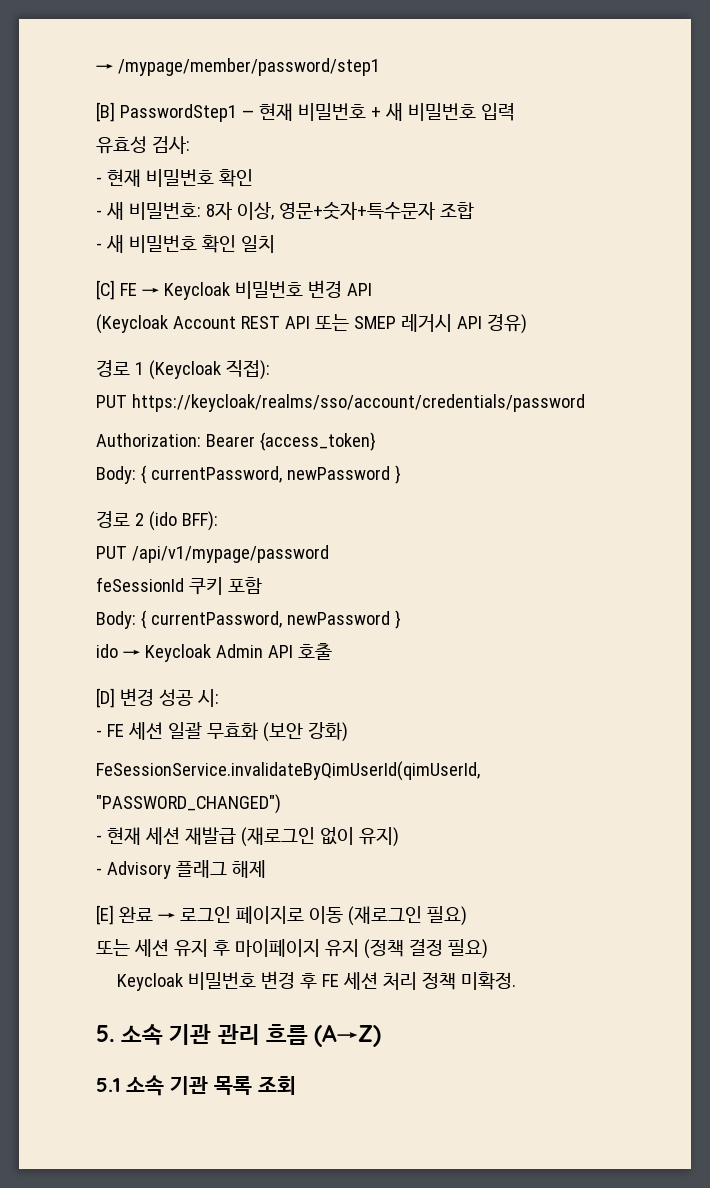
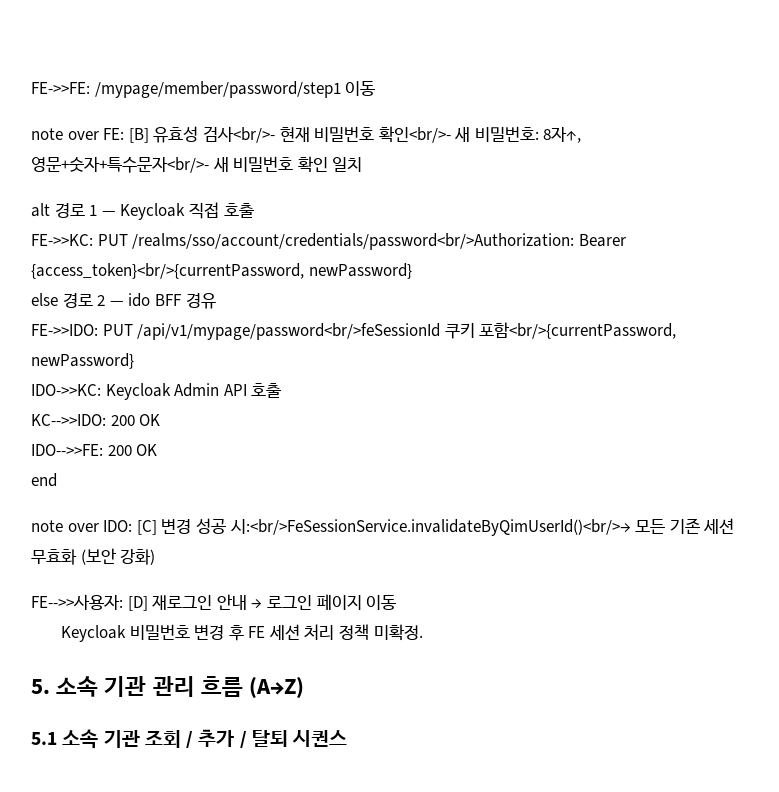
- → /mypage/member/password/step1
- [B] PasswordStep1 — 현재 비밀번호 + 새 비밀번호 입력
- 유효성 검사:
- - 현재 비밀번호 확인
- - 새 비밀번호: 8자 이상, 영문+숫자+특수문자 조합
- - 새 비밀번호 확인 일치
- [C] FE → Keycloak 비밀번호 변경 API
- (Keycloak Account REST API 또는 SMEP 레거시 API 경유)
- 경로 1 (Keycloak 직접):
- PUT https://keycloak/realms/sso/account/credentials/password
- Authorization: Bearer {access_token}
- Body: { currentPassword, newPassword }
- 경로 2 (ido BFF):
- PUT /api/v1/mypage/password
- feSessionId 쿠키 포함
- Body: { currentPassword, newPassword }
- ido → Keycloak Admin API 호출
- [D] 변경 성공 시:
- - FE 세션 일괄 무효화 (보안 강화)
- FeSessionService.invalidateByQimUserId(qimUserId, "PASSWORD_CHANGED")
- - 현재 세션 재발급 (재로그인 없이 유지)
- - Advisory 플래그 해제
- [E] 완료 → 로그인 페이지로 이동 (재로그인 필요)
- 또는 세션 유지 후 마이페이지 유지 (정책 결정 필요)
+ FE->>FE: /mypage/member/password/step1 이동
+ note over FE: [B] 유효성 검사<br/>- 현재 비밀번호 확인<br/>- 새 비밀번호: 8자↑, 영문+숫자+특수문자<br/>- 새 비밀번호 확인 일치
+ alt 경로 1 — Keycloak 직접 호출
+ FE->>KC: PUT /realms/sso/account/credentials/password<br/>Authorization: Bearer {access_token}<br/>{currentPassword, newPassword}
+ else 경로 2 — ido BFF 경유
+ FE->>IDO: PUT /api/v1/mypage/password<br/>feSessionId 쿠키 포함<br/>{currentPassword, newPassword}
+ IDO->>KC: Keycloak Admin API 호출
+ KC-->>IDO: 200 OK
+ IDO-->>FE: 200 OK
+ end
+ note over IDO: [C] 변경 성공 시:<br/>FeSessionService.invalidateByQimUserId()<br/>→ 모든 기존 세션 무효화 (보안 강화)
+ FE-->>사용자: [D] 재로그인 안내 → 로그인 페이지 이동
- 5.1 소속 기관 목록 조회
+ 5.1 소속 기관 조회 / 추가 / 탈퇴 시퀀스

